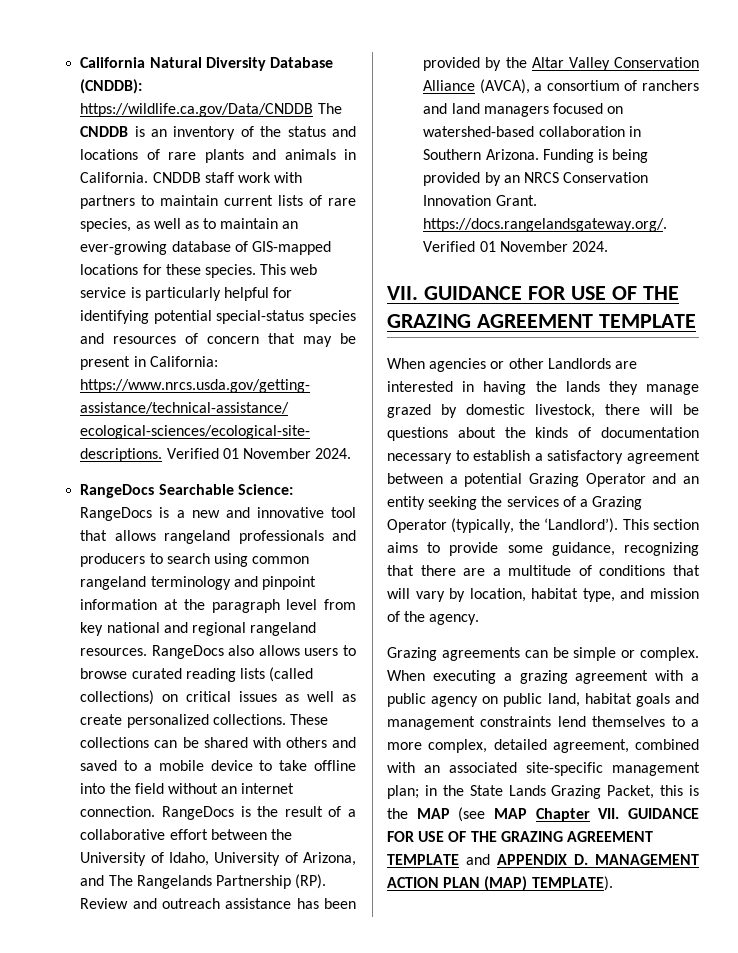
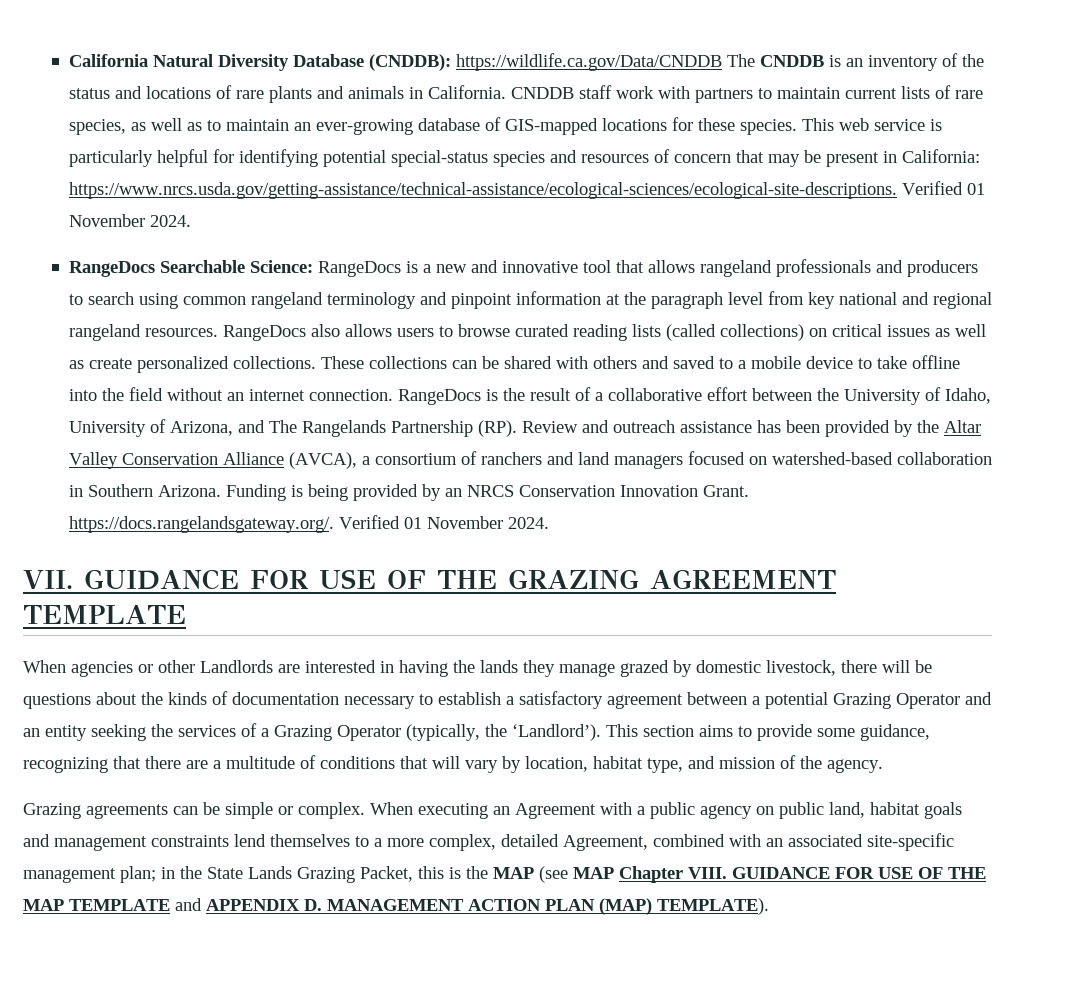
- When executing a grazing agreement with a public agency on public land, habitat goals and management constraints lend themselves to a more complex, detailed agreement, combined with an associated site-specific management plan; in the State Lands Grazing Packet, this is the MAP (see MAP Chapter VII. GUIDANCE FOR USE OF THE GRAZING AGREEMENT TEMPLATE and APPENDIX D. MANAGEMENT ACTION PLAN (MAP) TEMPLATE).
+ When executing an Agreement with a public agency on public land, habitat goals and management constraints lend themselves to a more complex, detailed Agreement, combined with an associated site-specific management plan; in the State Lands Grazing Packet, this is the MAP (see MAP Chapter VIII. GUIDANCE FOR USE OF THE MAP TEMPLATE and APPENDIX D. MANAGEMENT ACTION PLAN (MAP) TEMPLATE).

